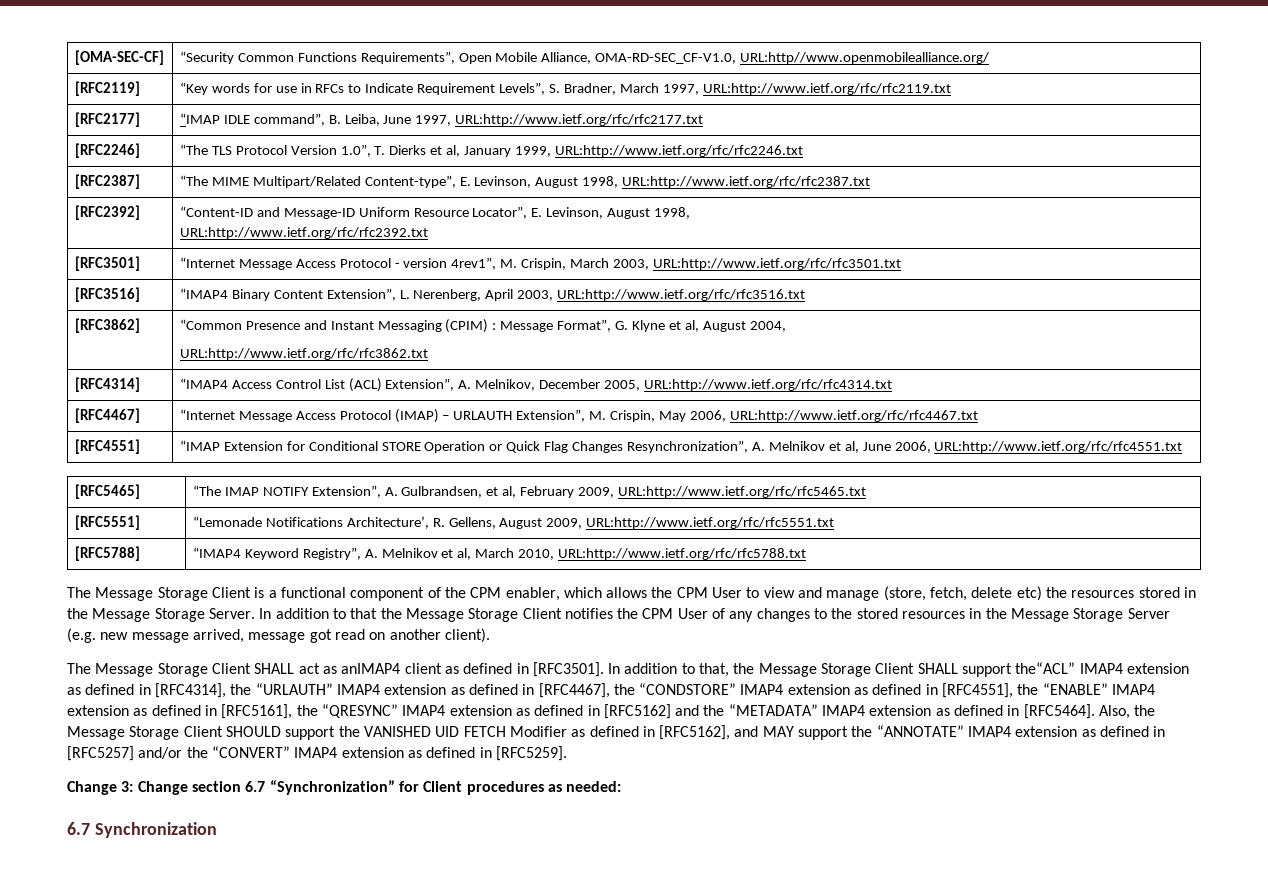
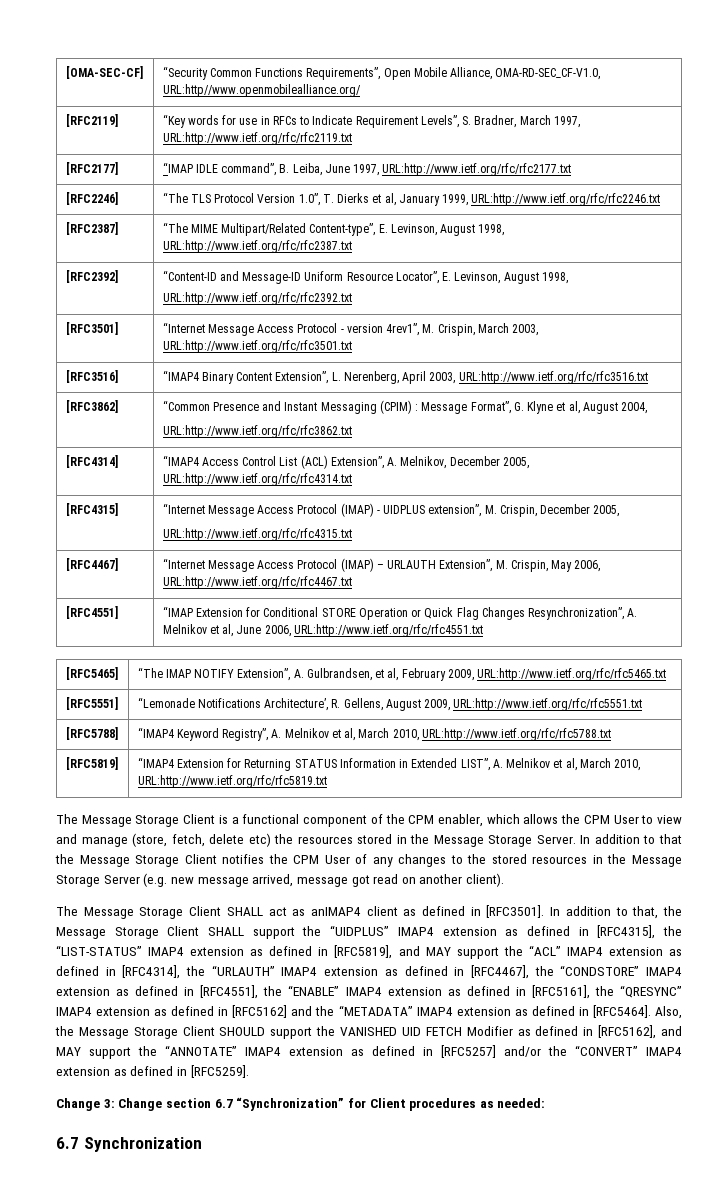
+ [RFC4315] | “Internet Message Access Protocol (IMAP) - UIDPLUS extension”, M. Crispin, December 2005,
+ URL:http://www.ietf.org/rfc/rfc4315.txt
+ [RFC5819] | “IMAP4 Extension for Returning STATUS Information in Extended LIST”, A. Melnikov et al, March 2010, URL:http://www.ietf.org/rfc/rfc5819.txt
- In addition to that, the Message Storage Client SHALL support the“ACL” IMAP4 extension as defined in [RFC4314], the “URLAUTH” IMAP4 extension as defined in [RFC4467], the “CONDSTORE” IMAP4 extension as defined in [RFC4551], the “ENABLE” IMAP4 extension as defined in [RFC5161], the “QRESYNC” IMAP4 extension as defined in [RFC5162] and the “METADATA” IMAP4 extension as defined in [RFC5464].
+ In addition to that, the Message Storage Client SHALL support the “UIDPLUS” IMAP4 extension as defined in [RFC4315], the “LIST-STATUS” IMAP4 extension as defined in [RFC5819], and MAY support the “ACL” IMAP4 extension as defined in [RFC4314], the “URLAUTH” IMAP4 extension as defined in [RFC4467], the “CONDSTORE” IMAP4 extension as defined in [RFC4551], the “ENABLE” IMAP4 extension as defined in [RFC5161], the “QRESYNC” IMAP4 extension as defined in [RFC5162] and the “METADATA” IMAP4 extension as defined in [RFC5464].

